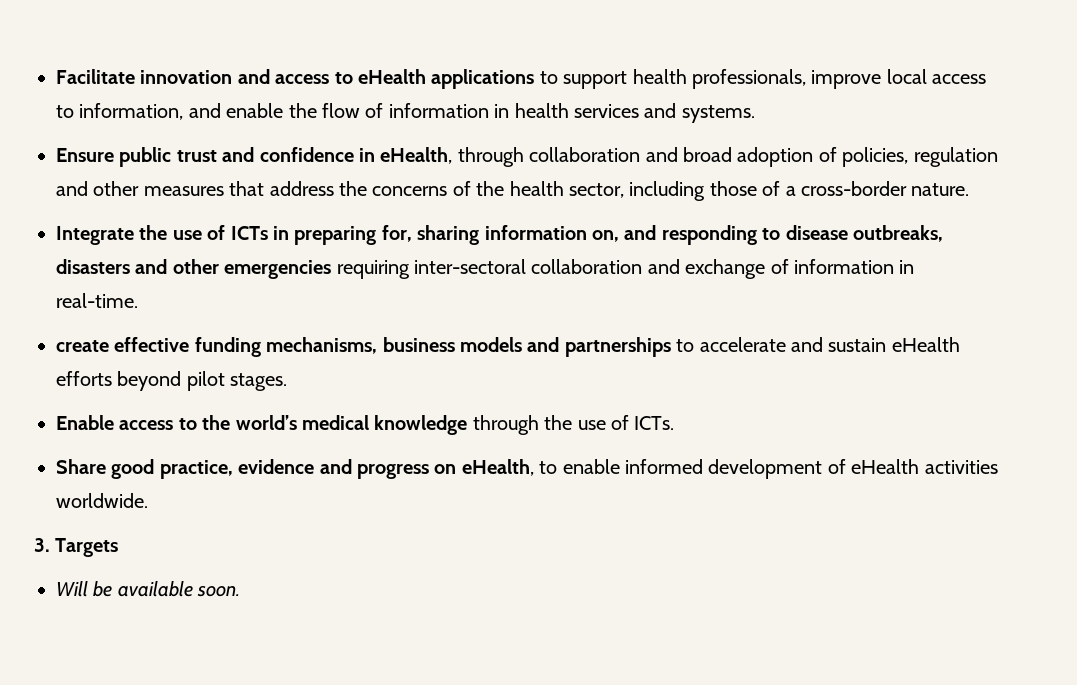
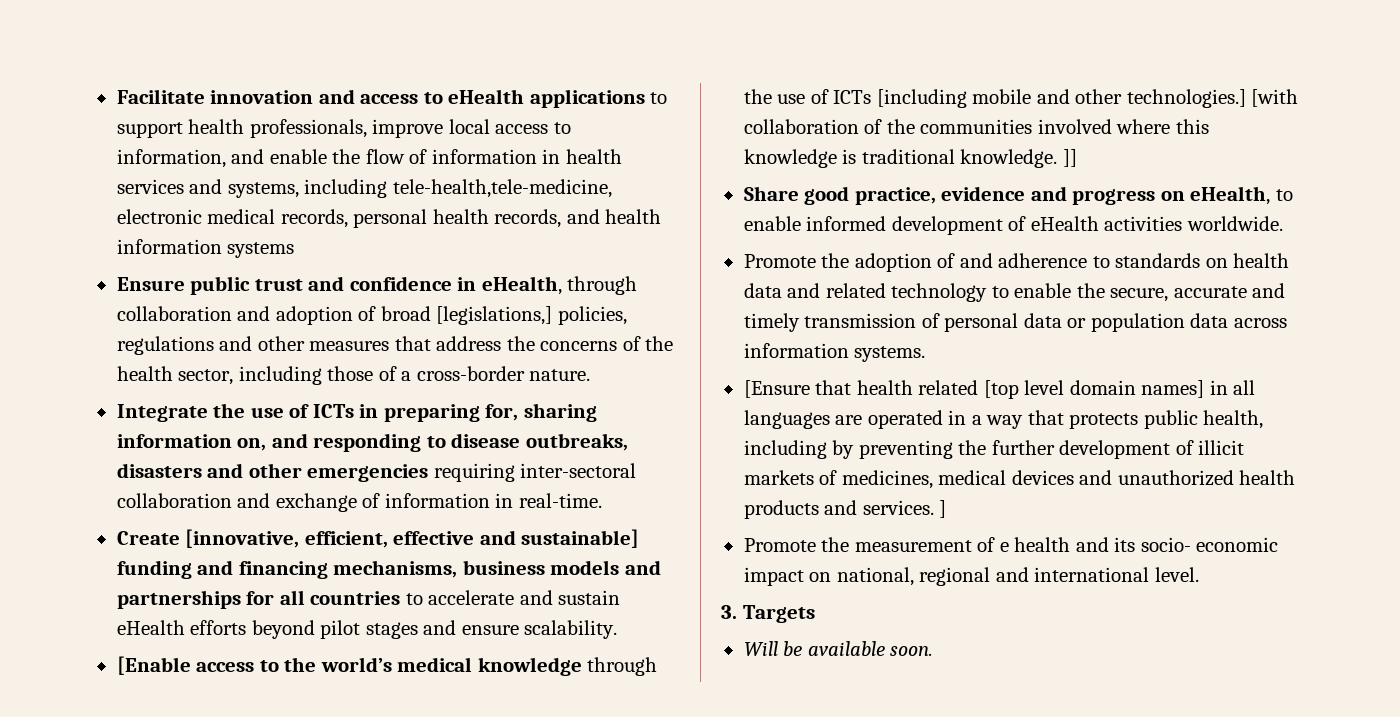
- Facilitate innovation and access to eHealth applications to support health professionals, improve local access to information, and enable the flow of information in health services and systems.
+ Facilitate innovation and access to eHealth applications to support health professionals, improve local access to information, and enable the flow of information in health services and systems, including tele-health,tele-medicine, electronic medical records, personal health records, and health information systems
- Ensure public trust and confidence in eHealth, through collaboration and broad adoption of policies, regulation and other measures that address the concerns of the health sector, including those of a cross-border nature.
+ Ensure public trust and confidence in eHealth, through collaboration and adoption of broad [legislations,] policies, regulations and other measures that address the concerns of the health sector, including those of a cross-border nature.
- create effective funding mechanisms, business models and partnerships to accelerate and sustain eHealth efforts beyond pilot stages.
- Enable access to the world’s medical knowledge through the use of ICTs.
+ Create [innovative, efficient, effective and sustainable] funding and financing mechanisms, business models and partnerships for all countries to accelerate and sustain eHealth efforts beyond pilot stages and ensure scalability.
+ [Enable access to the world’s medical knowledge through the use of ICTs [including mobile and other technologies.] [with collaboration of the communities involved where this knowledge is traditional knowledge. ]]
+ Promote the adoption of and adherence to standards on health data and related technology to enable the secure, accurate and timely transmission of personal data or population data across information systems.
+ [Ensure that health related [top level domain names] in all languages are operated in a way that protects public health, including by preventing the further development of illicit markets of medicines, medical devices and unauthorized health products and services. ]
+ Promote the measurement of e health and its socio- economic impact on national, regional and international level.

